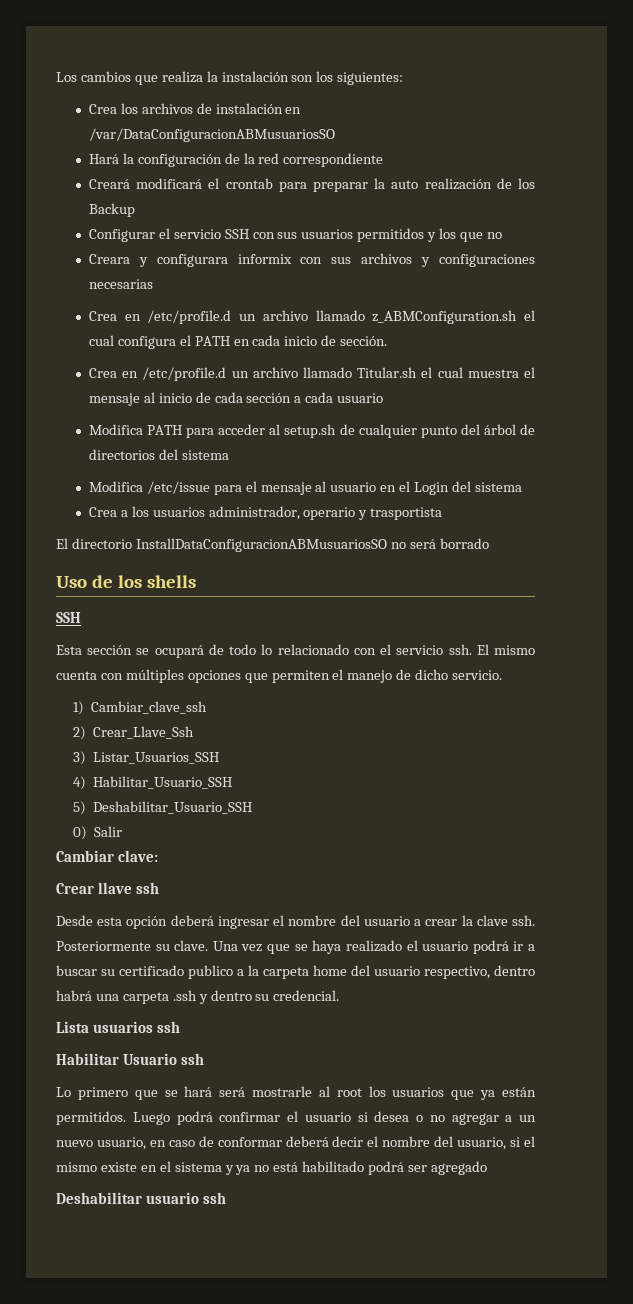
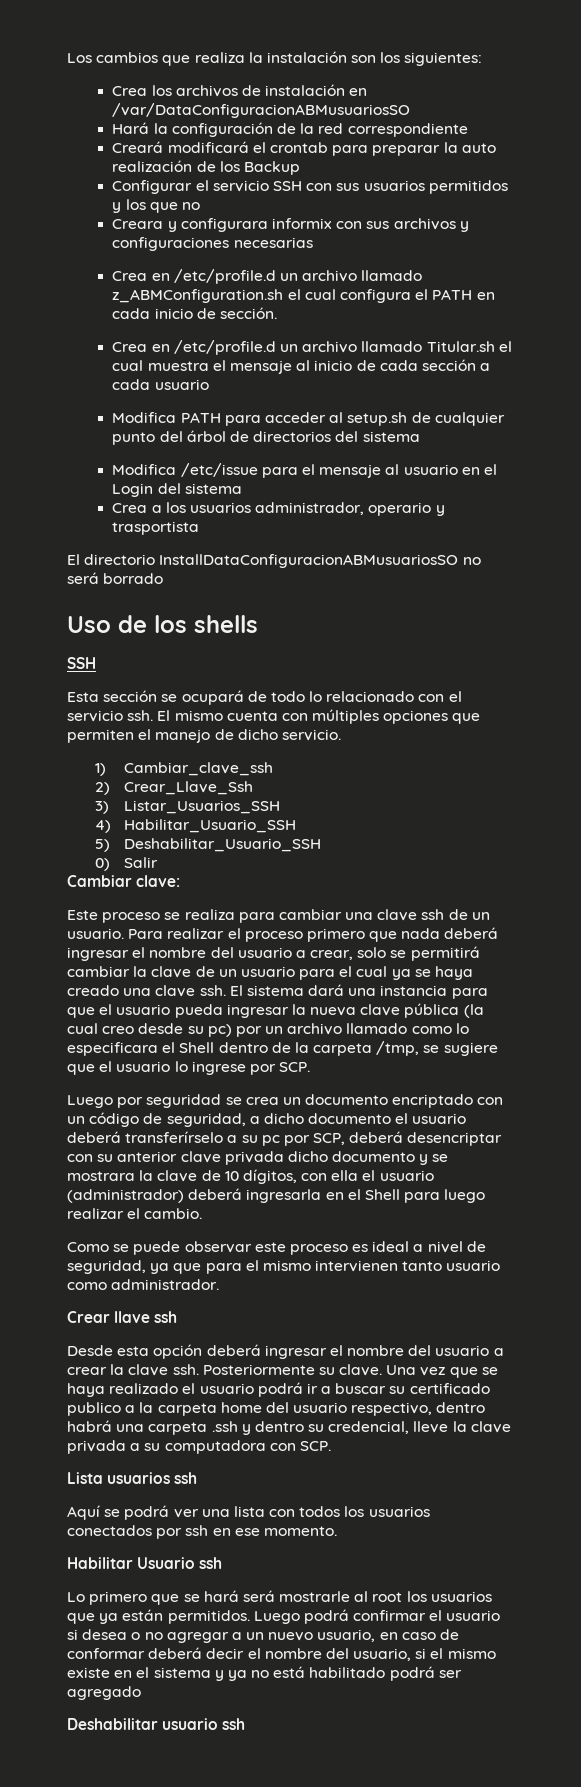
+ Este proceso se realiza para cambiar una clave ssh de un usuario. Para realizar el proceso primero que nada deberá ingresar el nombre del usuario a crear, solo se permitirá cambiar la clave de un usuario para el cual ya se haya creado una clave ssh. El sistema dará una instancia para que el usuario pueda ingresar la nueva clave pública (la cual creo desde su pc) por un archivo llamado como lo especificara el Shell dentro de la carpeta /tmp, se sugiere que el usuario lo ingrese por SCP.
+ Luego por seguridad se crea un documento encriptado con un código de seguridad, a dicho documento el usuario deberá transferírselo a su pc por SCP, deberá desencriptar con su anterior clave privada dicho documento y se mostrara la clave de 10 dígitos, con ella el usuario (administrador) deberá ingresarla en el Shell para luego realizar el cambio.
+ Como se puede observar este proceso es ideal a nivel de seguridad, ya que para el mismo intervienen tanto usuario como administrador.
- Una vez que se haya realizado el usuario podrá ir a buscar su certificado publico a la carpeta home del usuario respectivo, dentro habrá una carpeta .ssh y dentro su credencial.
+ Una vez que se haya realizado el usuario podrá ir a buscar su certificado publico a la carpeta home del usuario respectivo, dentro habrá una carpeta .ssh y dentro su credencial, lleve la clave privada a su computadora con SCP.
  Lista usuarios ssh
+ Aquí se podrá ver una lista con todos los usuarios conectados por ssh en ese momento.

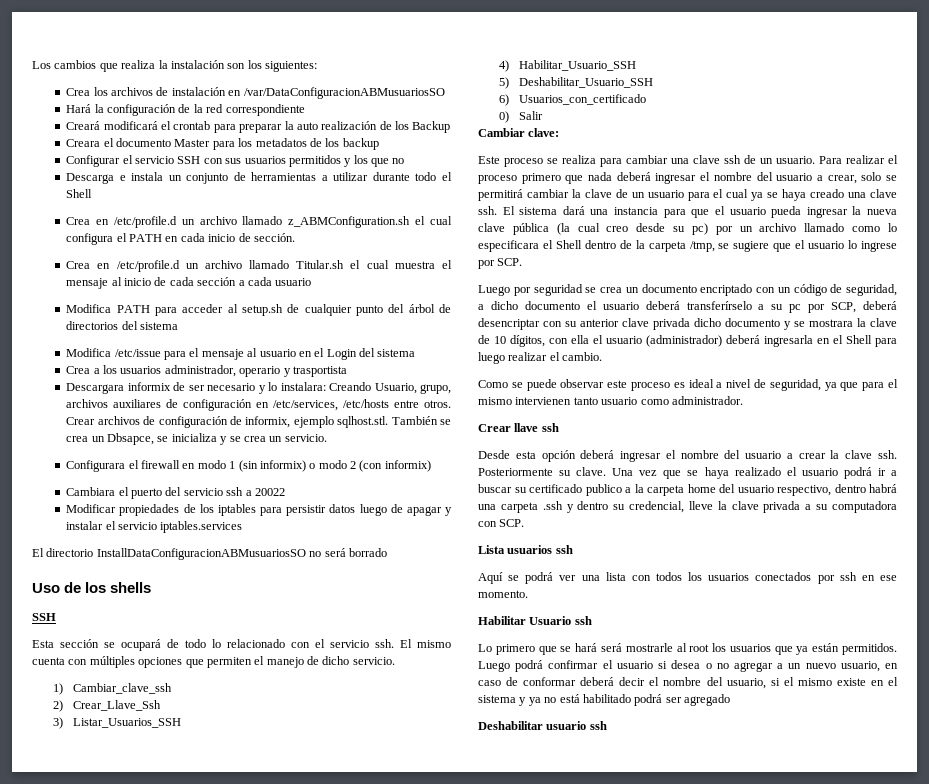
+ Creara el documento Master para los metadatos de los backup
- Creara y configurara informix con sus archivos y configuraciones necesarias
+ Descarga e instala un conjunto de herramientas a utilizar durante todo el Shell
+ Descargara informix de ser necesario y lo instalara: Creando Usuario, grupo, archivos auxiliares de configuración en /etc/services, /etc/hosts entre otros. Crear archivos de configuración de informix, ejemplo sqlhost.stl. También se crea un Dbsapce, se inicializa y se crea un servicio.
+ Configurara el firewall en modo 1 (sin informix) o modo 2 (con informix)
+ Cambiara el puerto del servicio ssh a 20022
+ Modificar propiedades de los iptables para persistir datos luego de apagar y instalar el servicio iptables.services
+ 6) Usuarios_con_certificado

